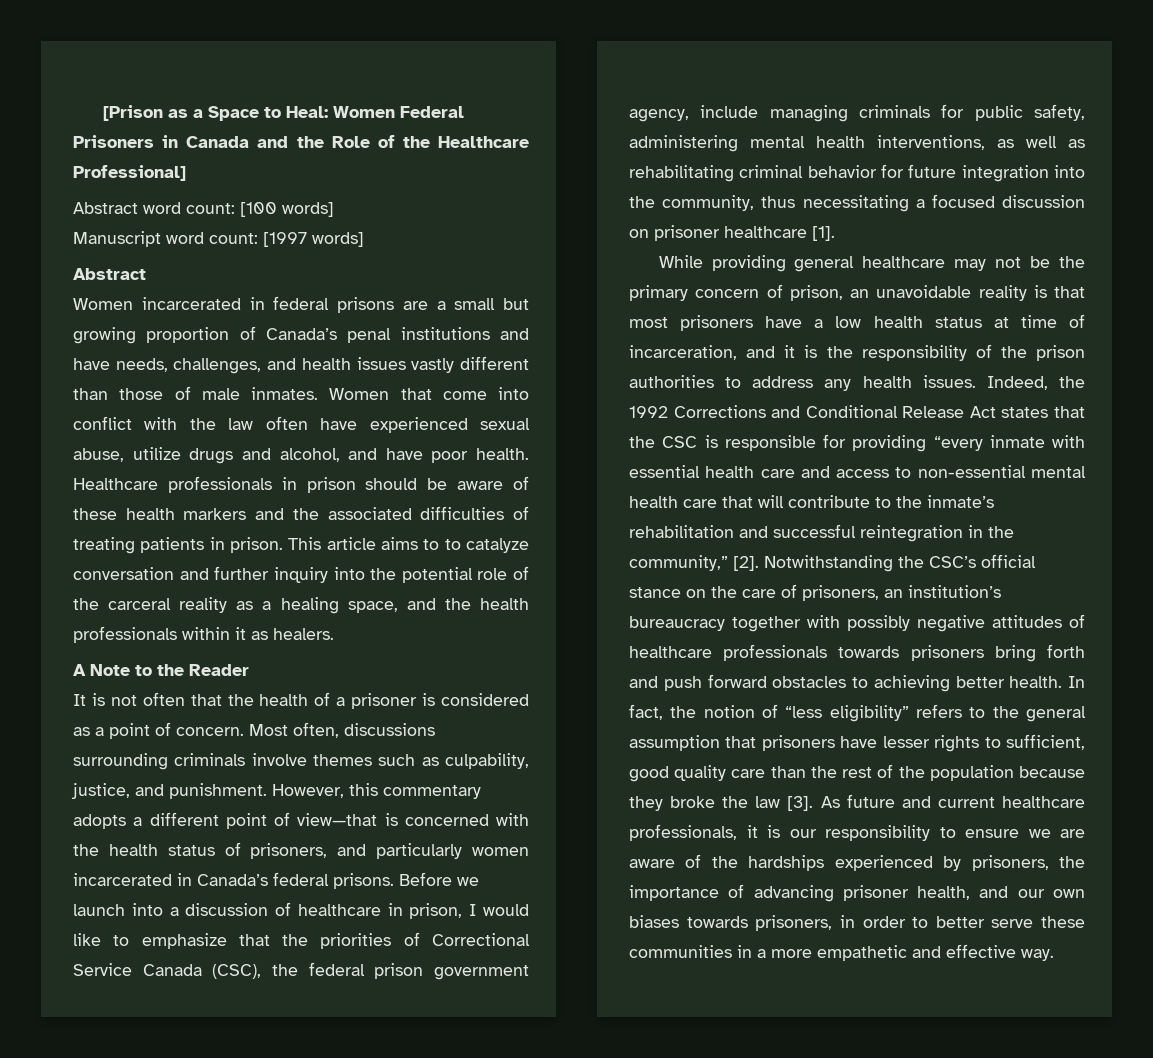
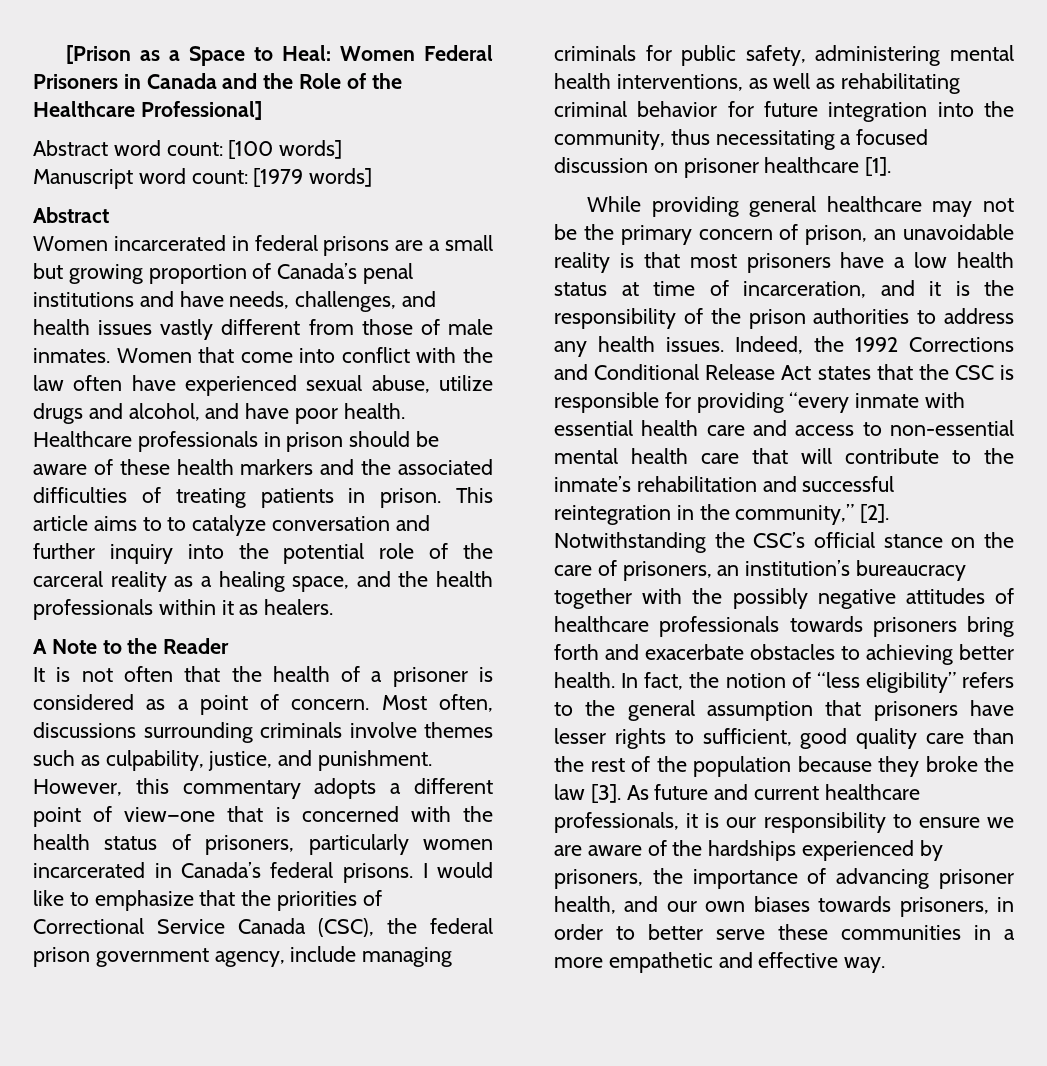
- Manuscript word count: [1997 words]
+ Manuscript word count: [1979 words]
- Women incarcerated in federal prisons are a small but growing proportion of Canada’s penal institutions and have needs, challenges, and health issues vastly different than those of male inmates.
+ Women incarcerated in federal prisons are a small but growing proportion of Canada’s penal institutions and have needs, challenges, and health issues vastly different from those of male inmates.
- However, this commentary adopts a different point of view—that is concerned with the health status of prisoners, and particularly women incarcerated in Canada’s federal prisons.
+ However, this commentary adopts a different point of view—one that is concerned with the health status of prisoners, particularly women incarcerated in Canada’s federal prisons.
- Before we launch into a discussion of healthcare in prison, I would like to emphasize that the priorities of Correctional Service Canada (CSC), the federal prison government agency, include managing criminals for public safety, administering mental health interventions, as well as rehabilitating criminal behavior for future integration into the community, thus necessitating a focused discussion on prisoner healthcare [1].
+ I would like to emphasize that the priorities of Correctional Service Canada (CSC), the federal prison government agency, include managing criminals for public safety, administering mental health interventions, as well as rehabilitating criminal behavior for future integration into the community, thus necessitating a focused discussion on prisoner healthcare [1].
- Notwithstanding the CSC’s official stance on the care of prisoners, an institution’s bureaucracy together with possibly negative attitudes of healthcare professionals towards prisoners bring forth and push forward obstacles to achieving better health.
+ Notwithstanding the CSC’s official stance on the care of prisoners, an institution’s bureaucracy together with the possibly negative attitudes of healthcare professionals towards prisoners bring forth and exacerbate obstacles to achieving better health.

